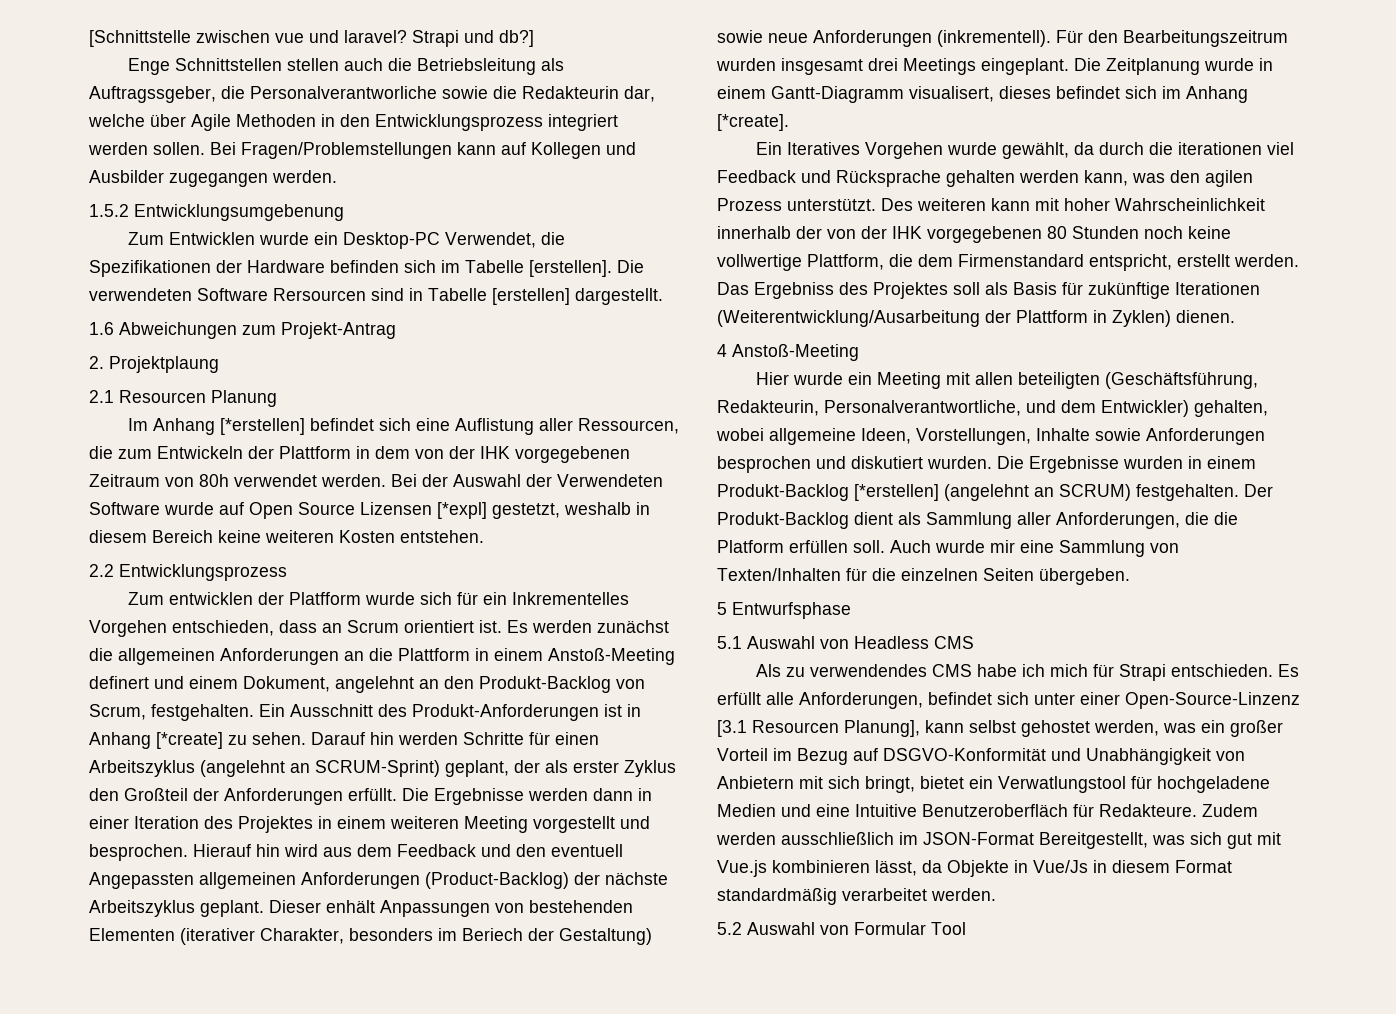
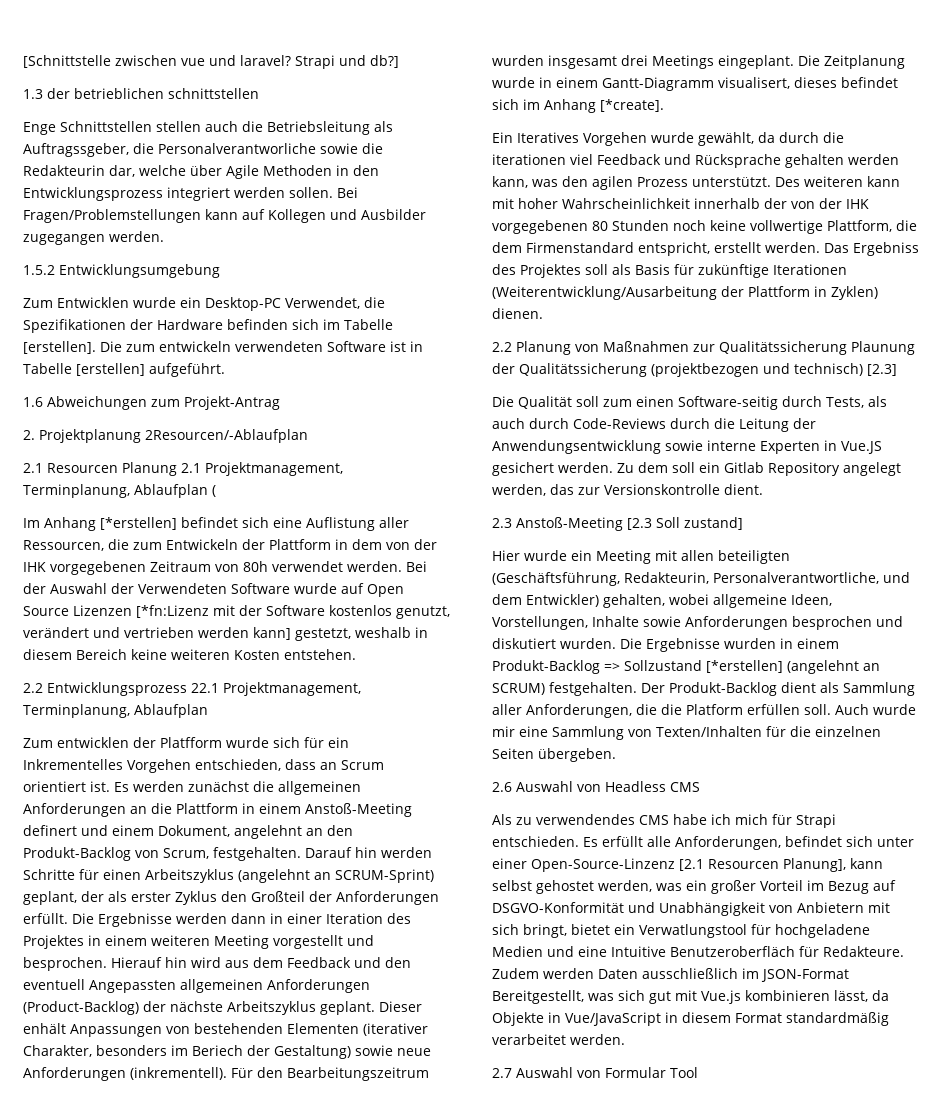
+ 1.3 der betrieblichen schnittstellen
- 1.5.2 Entwicklungsumgebenung
+ 1.5.2 Entwicklungsumgebung
- Die verwendeten Software Rersourcen sind in Tabelle [erstellen] dargestellt.
+ Die zum entwickeln verwendeten Software ist in Tabelle [erstellen] aufgeführt.
- 2. Projektplaung
+ 2. Projektplanung 2Resourcen/-Ablaufplan
- 2.1 Resourcen Planung
+ 2.1 Resourcen Planung 2.1 Projektmanagement, Terminplanung, Ablaufplan (
- Bei der Auswahl der Verwendeten Software wurde auf Open Source Lizensen [*expl] gestetzt, weshalb in diesem Bereich keine weiteren Kosten entstehen.
+ Bei der Auswahl der Verwendeten Software wurde auf Open Source Lizenzen [*fn:Lizenz mit der Software kostenlos genutzt, verändert und vertrieben werden kann] gestetzt, weshalb in diesem Bereich keine weiteren Kosten entstehen.
- 2.2 Entwicklungsprozess
+ 2.2 Entwicklungsprozess 22.1 Projektmanagement, Terminplanung, Ablaufplan
- Ein Ausschnitt des Produkt-Anforderungen ist in Anhang [*create] zu sehen.
- 4 Anstoß-Meeting
+ 2.2 Planung von Maßnahmen zur Qualitätssicherung Plaunung der Qualitätssicherung (projektbezogen und technisch) [2.3]
+ Die Qualität soll zum einen Software-seitig durch Tests, als auch durch Code-Reviews durch die Leitung der Anwendungsentwicklung sowie interne Experten in Vue.JS gesichert werden. Zu dem soll ein Gitlab Repository angelegt werden, das zur Versionskontrolle dient.
+ 2.3 Anstoß-Meeting [2.3 Soll zustand]
- Die Ergebnisse wurden in einem Produkt-Backlog [*erstellen] (angelehnt an SCRUM) festgehalten.
+ Die Ergebnisse wurden in einem Produkt-Backlog => Sollzustand [*erstellen] (angelehnt an SCRUM) festgehalten.
- 5 Entwurfsphase
- 5.1 Auswahl von Headless CMS
+ 2.6 Auswahl von Headless CMS
- Es erfüllt alle Anforderungen, befindet sich unter einer Open-Source-Linzenz [3.1 Resourcen Planung], kann selbst gehostet werden, was ein großer Vorteil im Bezug auf DSGVO-Konformität und Unabhängigkeit von Anbietern mit sich bringt, bietet ein Verwatlungstool für hochgeladene Medien und eine Intuitive Benutzeroberfläch für Redakteure.
+ Es erfüllt alle Anforderungen, befindet sich unter einer Open-Source-Linzenz [2.1 Resourcen Planung], kann selbst gehostet werden, was ein großer Vorteil im Bezug auf DSGVO-Konformität und Unabhängigkeit von Anbietern mit sich bringt, bietet ein Verwatlungstool für hochgeladene Medien und eine Intuitive Benutzeroberfläch für Redakteure.
- Zudem werden ausschließlich im JSON-Format Bereitgestellt, was sich gut mit Vue.js kombinieren lässt, da Objekte in Vue/Js in diesem Format standardmäßig verarbeitet werden.
+ Zudem werden Daten ausschließlich im JSON-Format Bereitgestellt, was sich gut mit Vue.js kombinieren lässt, da Objekte in Vue/JavaScript in diesem Format standardmäßig verarbeitet werden.
- 5.2 Auswahl von Formular Tool
+ 2.7 Auswahl von Formular Tool

